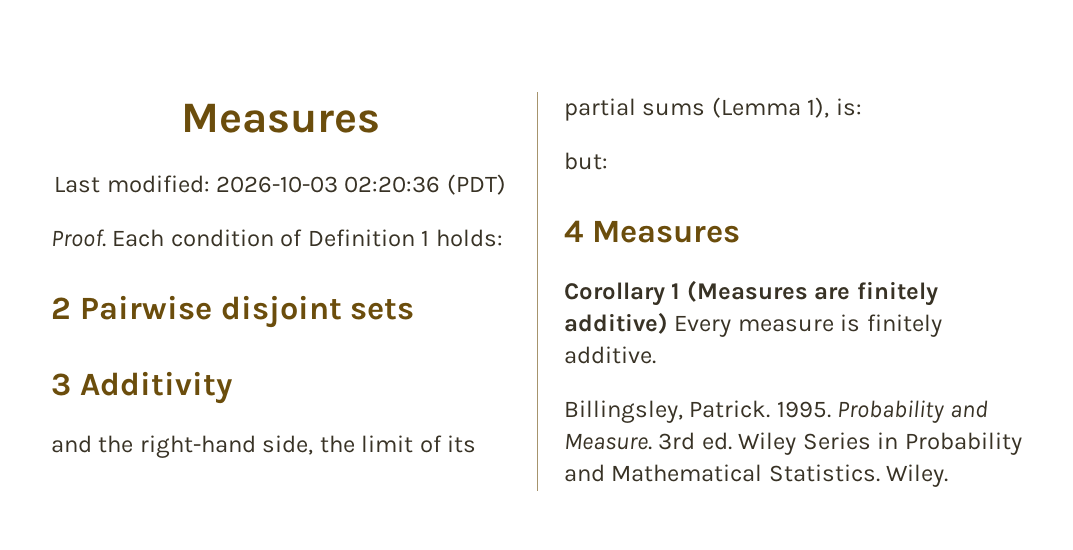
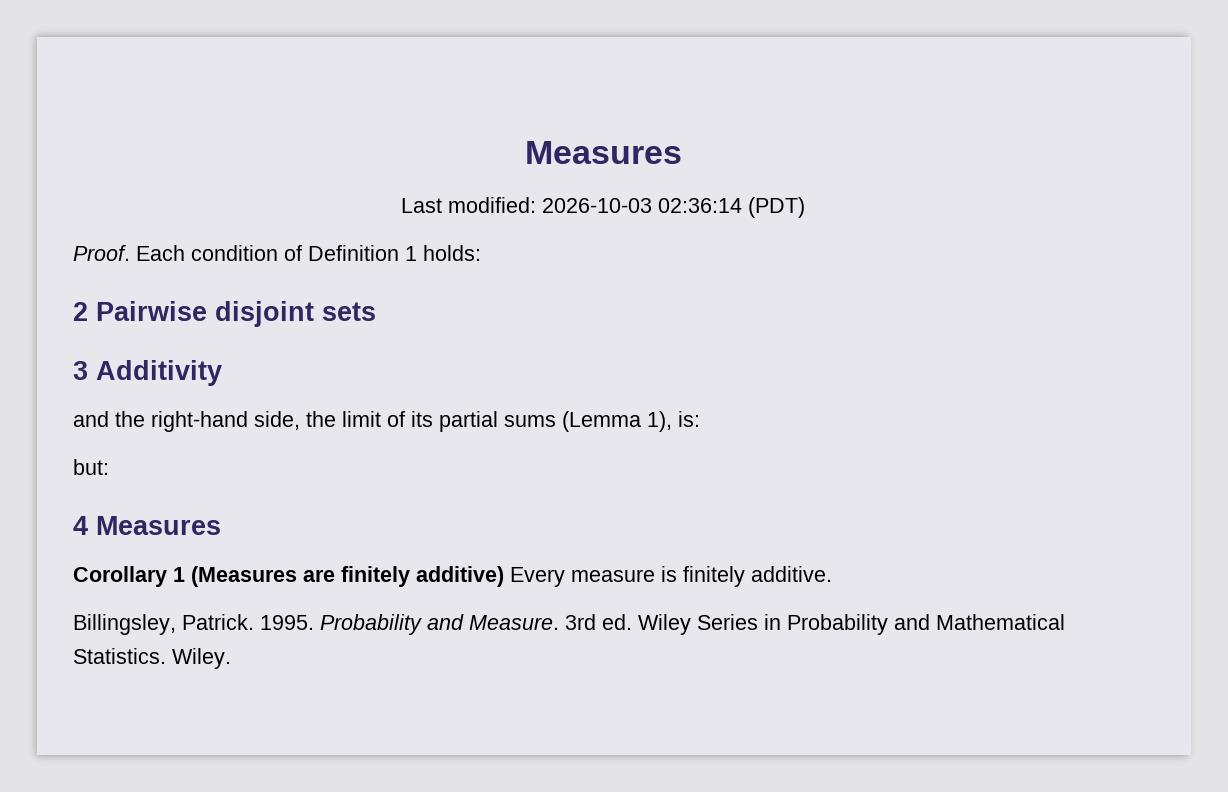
- Last modified: 2026-10-03 02:20:36 (PDT)
+ Last modified: 2026-10-03 02:36:14 (PDT)

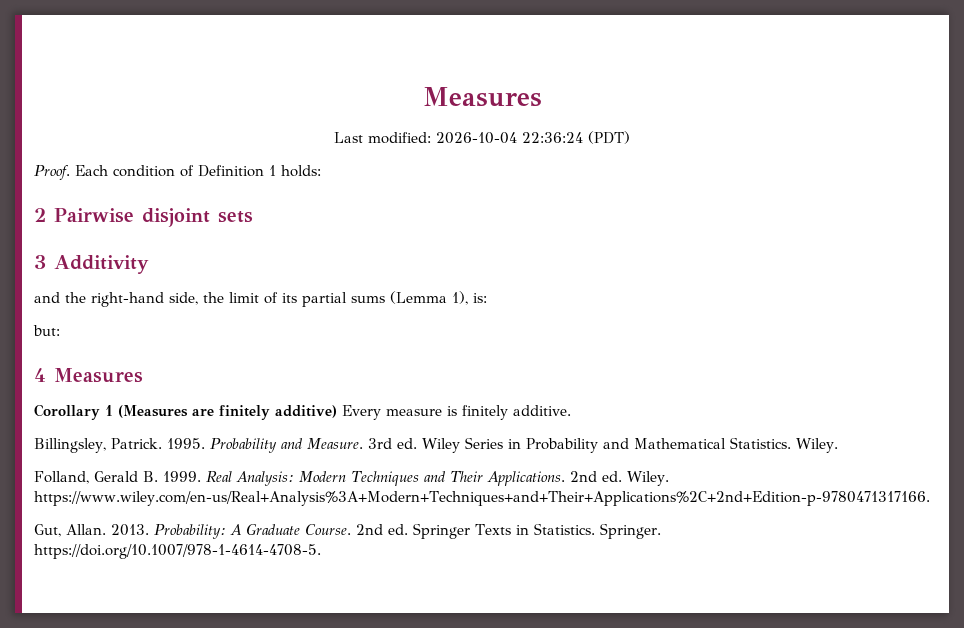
- Last modified: 2026-10-03 02:36:14 (PDT)
+ Last modified: 2026-10-04 22:36:24 (PDT)
+ Folland, Gerald B. 1999. Real Analysis: Modern Techniques and Their Applications. 2nd ed. Wiley. https://www.wiley.com/en-us/Real+Analysis%3A+Modern+Techniques+and+Their+Applications%2C+2nd+Edition-p-9780471317166.
+ Gut, Allan. 2013. Probability: A Graduate Course. 2nd ed. Springer Texts in Statistics. Springer. https://doi.org/10.1007/978-1-4614-4708-5.

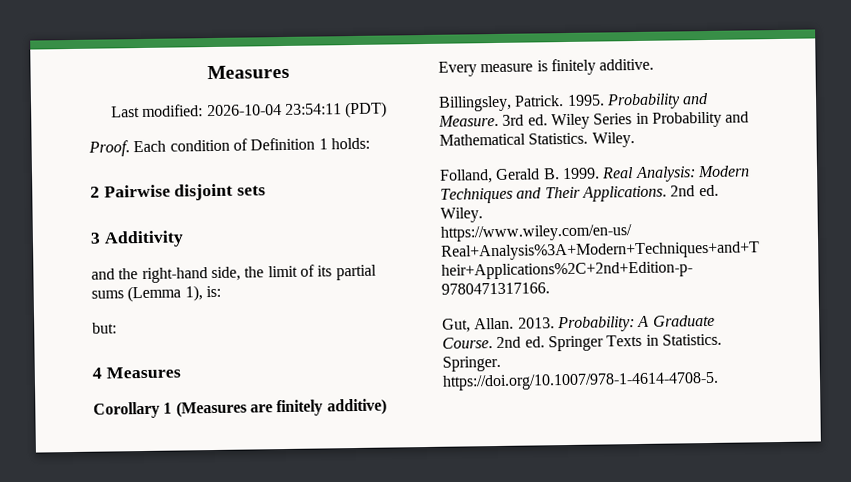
- Last modified: 2026-10-04 22:36:24 (PDT)
+ Last modified: 2026-10-04 23:54:11 (PDT)

